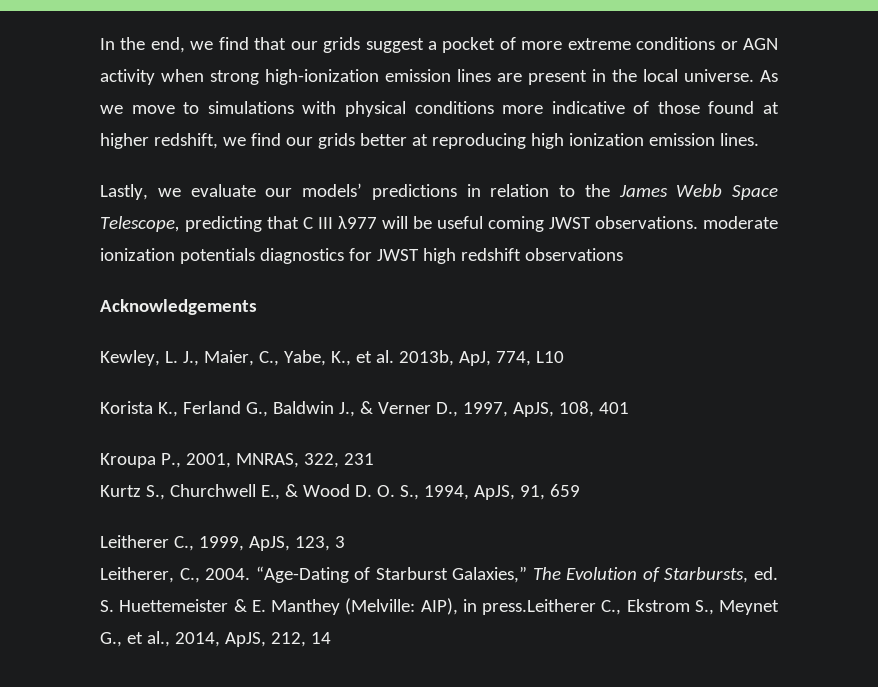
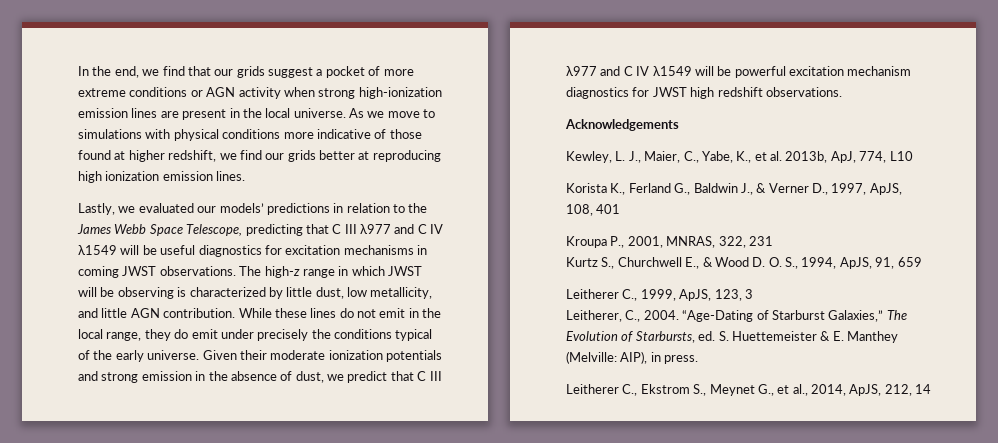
- Lastly, we evaluate our models’ predictions in relation to the James Webb Space Telescope, predicting that C III λ977 will be useful coming JWST observations. moderate ionization potentials diagnostics for JWST high redshift observations
+ Lastly, we evaluated our models’ predictions in relation to the James Webb Space Telescope, predicting that C III λ977 and C IV λ1549 will be useful diagnostics for excitation mechanisms in coming JWST observations. The high-z range in which JWST will be observing is characterized by little dust, low metallicity, and little AGN contribution. While these lines do not emit in the local range, they do emit under precisely the conditions typical of the early universe. Given their moderate ionization potentials and strong emission in the absence of dust, we predict that C III λ977 and C IV λ1549 will be powerful excitation mechanism diagnostics for JWST high redshift observations.
- “Age-Dating of Starburst Galaxies,” The Evolution of Starbursts, ed. S. Huettemeister & E. Manthey (Melville: AIP), in press.Leitherer C., Ekstrom S., Meynet G., et al., 2014, ApJS, 212, 14
+ “Age-Dating of Starburst Galaxies,” The Evolution of Starbursts, ed. S. Huettemeister & E. Manthey (Melville: AIP), in press.
+ Leitherer C., Ekstrom S., Meynet G., et al., 2014, ApJS, 212, 14

